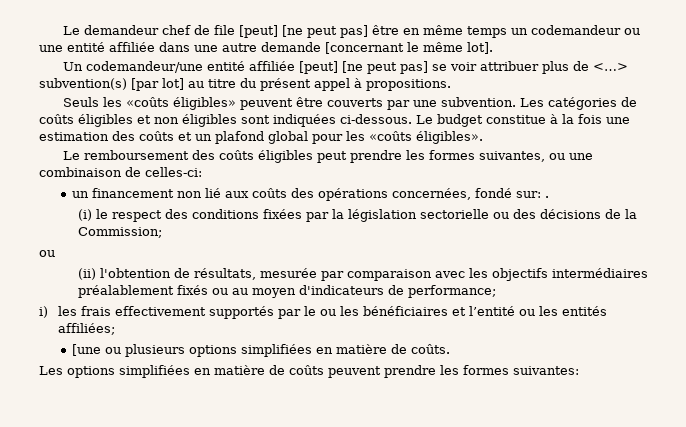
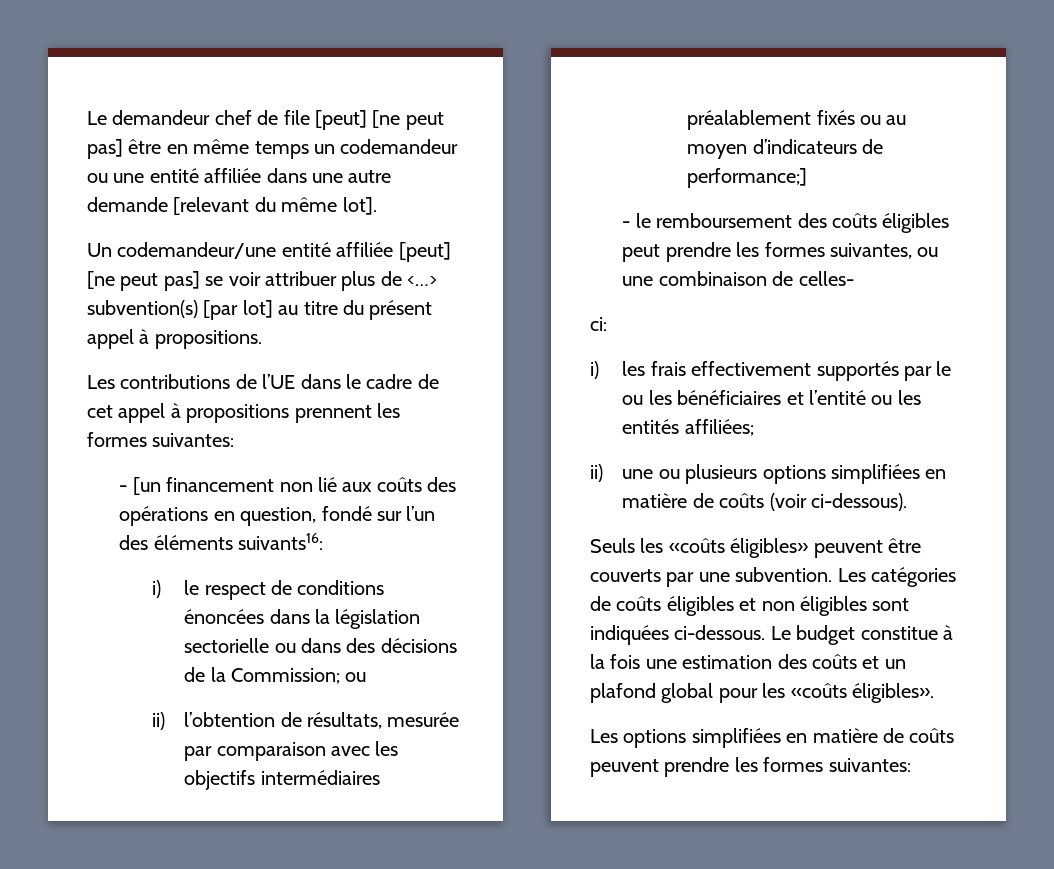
- Le demandeur chef de file [peut] [ne peut pas] être en même temps un codemandeur ou une entité affiliée dans une autre demande [concernant le même lot].
+ Le demandeur chef de file [peut] [ne peut pas] être en même temps un codemandeur ou une entité affiliée dans une autre demande [relevant du même lot].
+ Les contributions de l’UE dans le cadre de cet appel à propositions prennent les formes suivantes:
+ - [un financement non lié aux coûts des opérations en question, fondé sur l’un des éléments suivants16:
+ i) le respect de conditions énoncées dans la législation sectorielle ou dans des décisions de la Commission; ou
+ ii) l’obtention de résultats, mesurée par comparaison avec les objectifs intermédiaires préalablement fixés ou au moyen d’indicateurs de performance;]
+ - le remboursement des coûts éligibles peut prendre les formes suivantes, ou une combinaison de celles-
+ ci:
+ i) les frais effectivement supportés par le ou les bénéficiaires et l’entité ou les entités affiliées;
+ ii) une ou plusieurs options simplifiées en matière de coûts (voir ci-dessous).
- Le remboursement des coûts éligibles peut prendre les formes suivantes, ou une combinaison de celles-ci:
- un financement non lié aux coûts des opérations concernées, fondé sur: .
- (i) le respect des conditions fixées par la législation sectorielle ou des décisions de la Commission;
- ou
- (ii) l'obtention de résultats, mesurée par comparaison avec les objectifs intermédiaires préalablement fixés ou au moyen d'indicateurs de performance;
- i) les frais effectivement supportés par le ou les bénéficiaires et l’entité ou les entités affiliées;
- [une ou plusieurs options simplifiées en matière de coûts.

